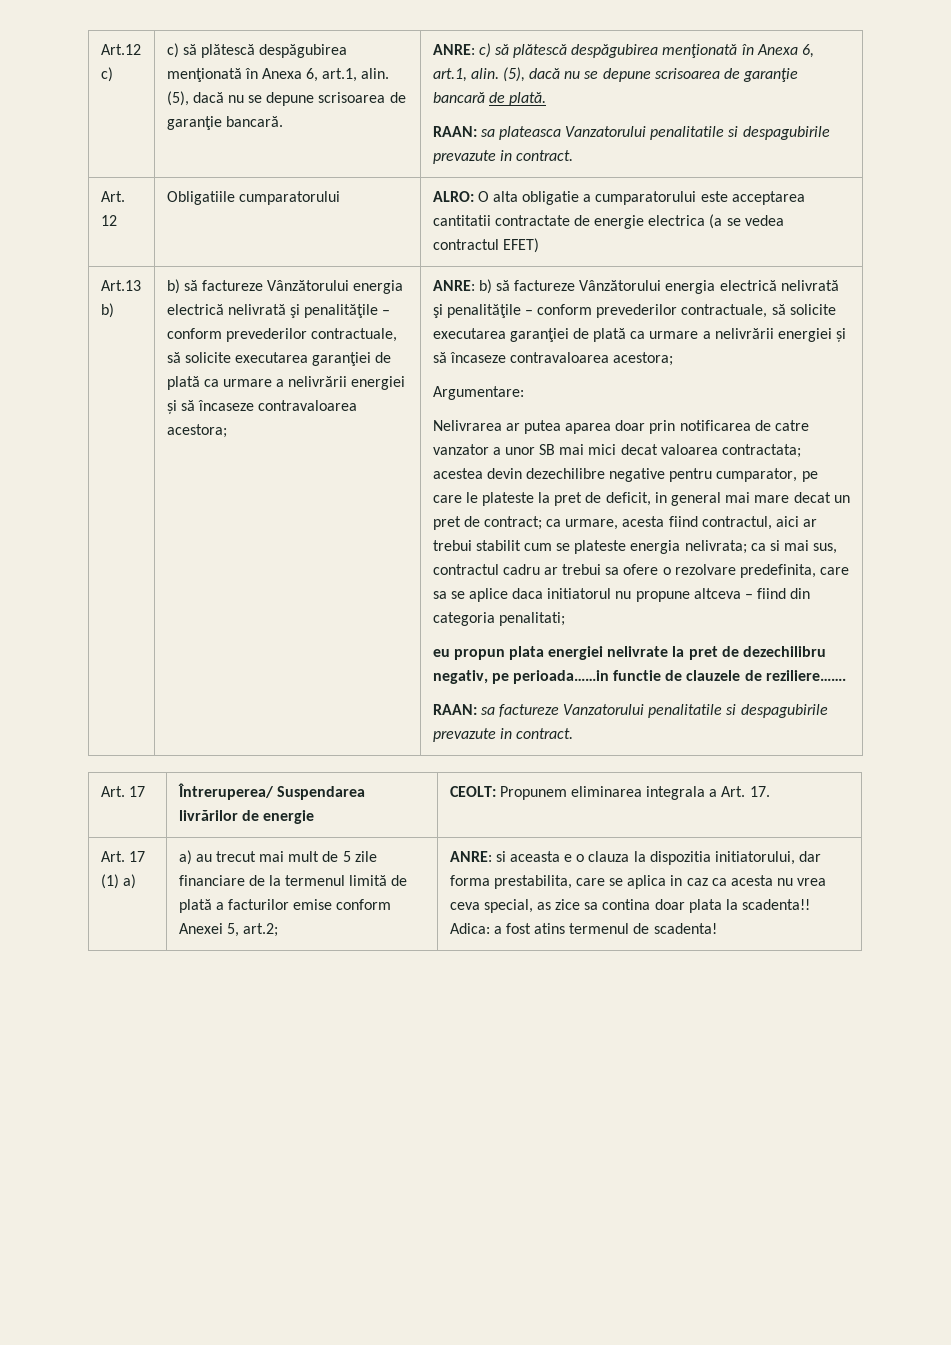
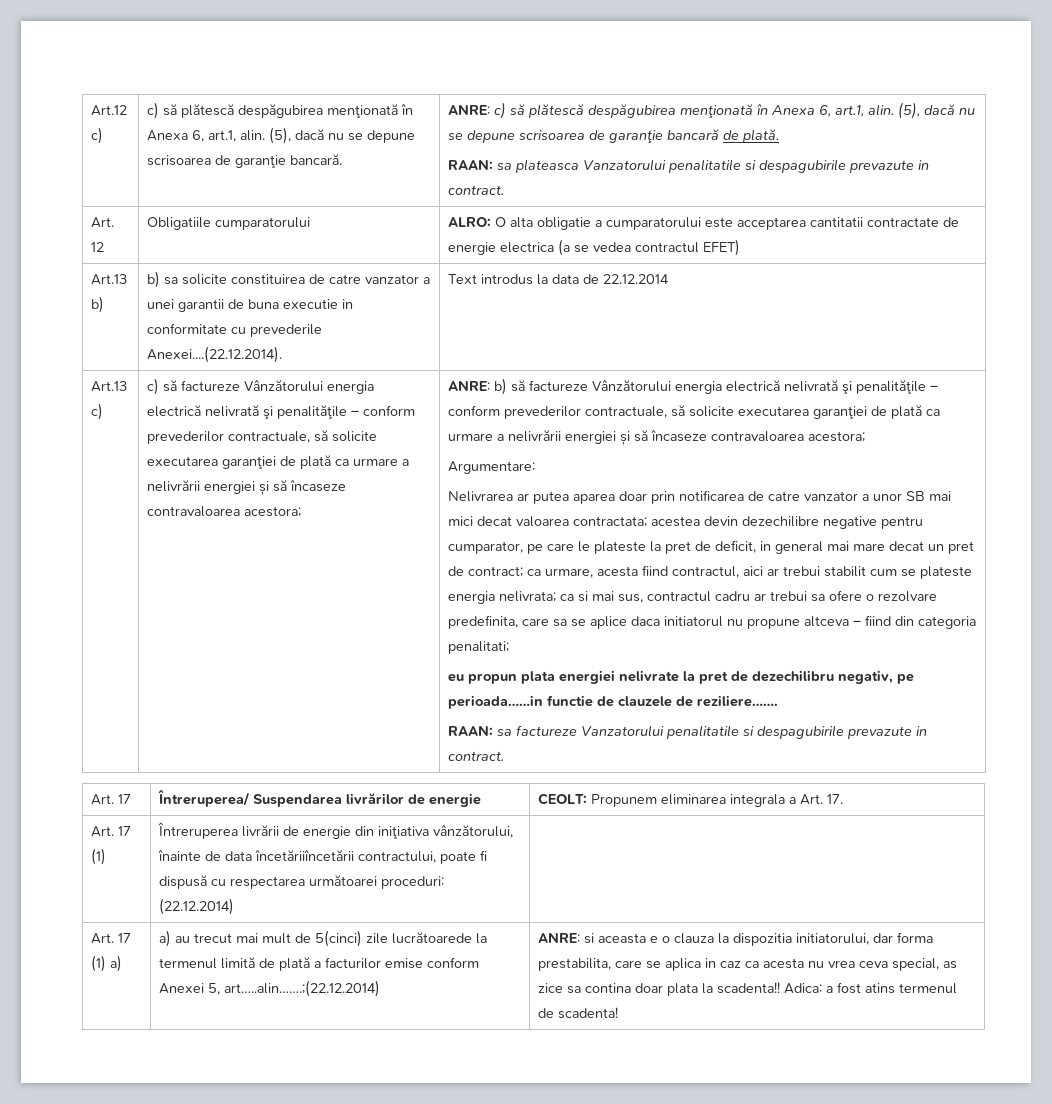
- Art.13 b) | b) să factureze Vânzătorului energia electrică nelivrată şi penalităţile – conform prevederilor contractuale, să solicite executarea garanţiei de plată ca urmare a nelivrării energiei și să încaseze contravaloarea acestora;
+ Art.13 b) | b) sa solicite constituirea de catre vanzator a unei garantii de buna executie in conformitate cu prevederile Anexei....(22.12.2014). | Text introdus la data de 22.12.2014
+ Art.13 c) | c) să factureze Vânzătorului energia electrică nelivrată şi penalităţile – conform prevederilor contractuale, să solicite executarea garanţiei de plată ca urmare a nelivrării energiei și să încaseze contravaloarea acestora;
+ Art. 17 (1) | Întreruperea livrării de energie din iniţiativa vânzătorului, înainte de data încetăriiîncetării contractului, poate fi dispusă cu respectarea următoarei proceduri: (22.12.2014) |
- a) au trecut mai mult de 5 zile financiare de la termenul limită de plată a facturilor emise conform Anexei 5, art.2;
+ a) au trecut mai mult de 5(cinci) zile lucrătoarede la termenul limită de plată a facturilor emise conform Anexei 5, art…..alin…….;(22.12.2014)

